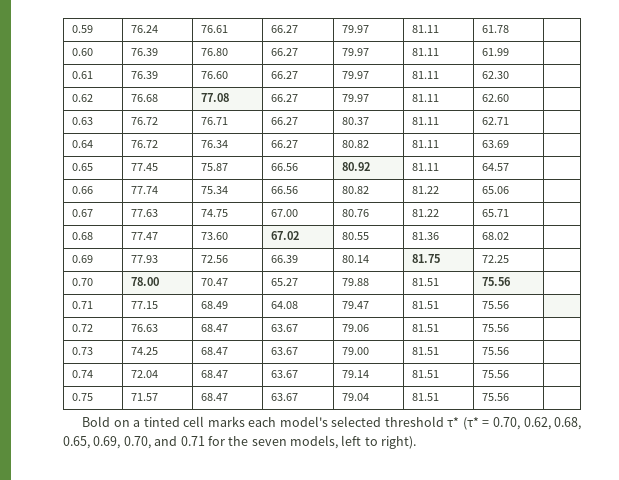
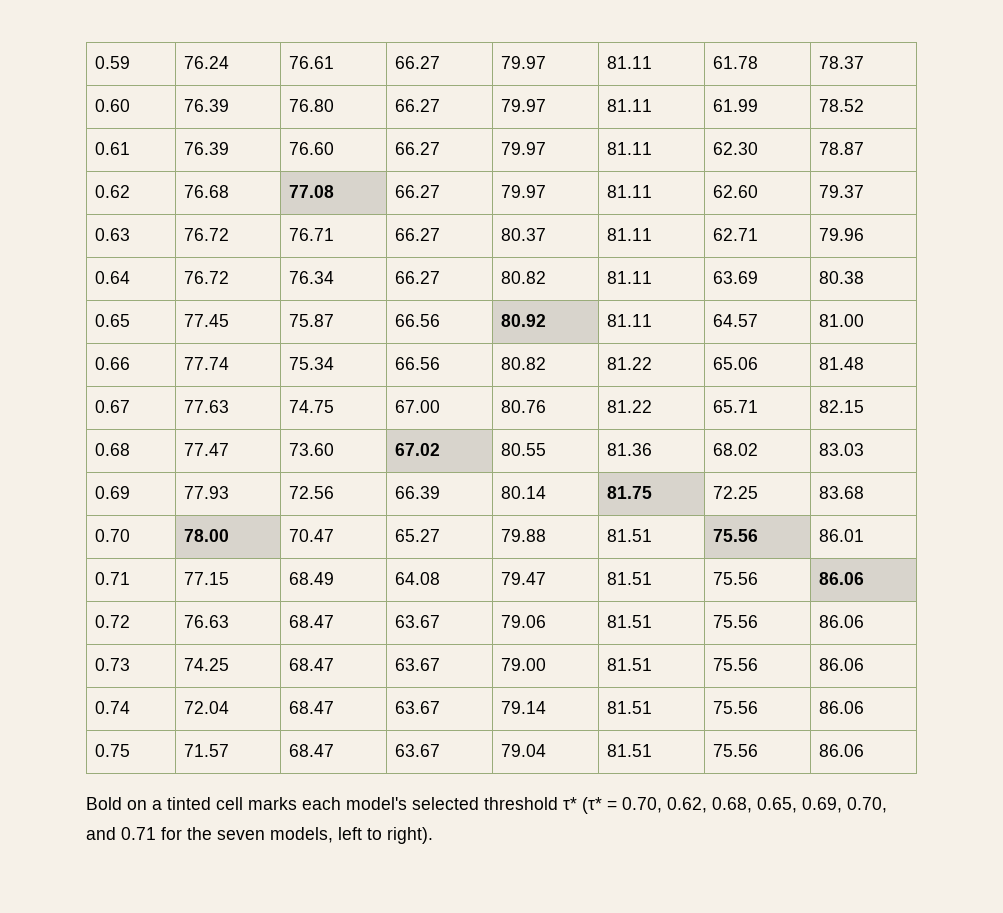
- 0.59 | 76.24 | 76.61 | 66.27 | 79.97 | 81.11 | 61.78 |
+ 0.59 | 76.24 | 76.61 | 66.27 | 79.97 | 81.11 | 61.78 | 78.37
- 0.60 | 76.39 | 76.80 | 66.27 | 79.97 | 81.11 | 61.99 |
+ 0.60 | 76.39 | 76.80 | 66.27 | 79.97 | 81.11 | 61.99 | 78.52
- 0.61 | 76.39 | 76.60 | 66.27 | 79.97 | 81.11 | 62.30 |
+ 0.61 | 76.39 | 76.60 | 66.27 | 79.97 | 81.11 | 62.30 | 78.87
- 0.62 | 76.68 | 77.08 | 66.27 | 79.97 | 81.11 | 62.60 |
+ 0.62 | 76.68 | 77.08 | 66.27 | 79.97 | 81.11 | 62.60 | 79.37
- 0.63 | 76.72 | 76.71 | 66.27 | 80.37 | 81.11 | 62.71 |
+ 0.63 | 76.72 | 76.71 | 66.27 | 80.37 | 81.11 | 62.71 | 79.96
- 0.64 | 76.72 | 76.34 | 66.27 | 80.82 | 81.11 | 63.69 |
+ 0.64 | 76.72 | 76.34 | 66.27 | 80.82 | 81.11 | 63.69 | 80.38
- 0.65 | 77.45 | 75.87 | 66.56 | 80.92 | 81.11 | 64.57 |
+ 0.65 | 77.45 | 75.87 | 66.56 | 80.92 | 81.11 | 64.57 | 81.00
- 0.66 | 77.74 | 75.34 | 66.56 | 80.82 | 81.22 | 65.06 |
+ 0.66 | 77.74 | 75.34 | 66.56 | 80.82 | 81.22 | 65.06 | 81.48
- 0.67 | 77.63 | 74.75 | 67.00 | 80.76 | 81.22 | 65.71 |
+ 0.67 | 77.63 | 74.75 | 67.00 | 80.76 | 81.22 | 65.71 | 82.15
- 0.68 | 77.47 | 73.60 | 67.02 | 80.55 | 81.36 | 68.02 |
+ 0.68 | 77.47 | 73.60 | 67.02 | 80.55 | 81.36 | 68.02 | 83.03
- 0.69 | 77.93 | 72.56 | 66.39 | 80.14 | 81.75 | 72.25 |
+ 0.69 | 77.93 | 72.56 | 66.39 | 80.14 | 81.75 | 72.25 | 83.68
- 0.70 | 78.00 | 70.47 | 65.27 | 79.88 | 81.51 | 75.56 |
+ 0.70 | 78.00 | 70.47 | 65.27 | 79.88 | 81.51 | 75.56 | 86.01
- 0.71 | 77.15 | 68.49 | 64.08 | 79.47 | 81.51 | 75.56 |
+ 0.71 | 77.15 | 68.49 | 64.08 | 79.47 | 81.51 | 75.56 | 86.06
- 0.72 | 76.63 | 68.47 | 63.67 | 79.06 | 81.51 | 75.56 |
+ 0.72 | 76.63 | 68.47 | 63.67 | 79.06 | 81.51 | 75.56 | 86.06
- 0.73 | 74.25 | 68.47 | 63.67 | 79.00 | 81.51 | 75.56 |
+ 0.73 | 74.25 | 68.47 | 63.67 | 79.00 | 81.51 | 75.56 | 86.06
- 0.74 | 72.04 | 68.47 | 63.67 | 79.14 | 81.51 | 75.56 |
+ 0.74 | 72.04 | 68.47 | 63.67 | 79.14 | 81.51 | 75.56 | 86.06
- 0.75 | 71.57 | 68.47 | 63.67 | 79.04 | 81.51 | 75.56 |
+ 0.75 | 71.57 | 68.47 | 63.67 | 79.04 | 81.51 | 75.56 | 86.06

